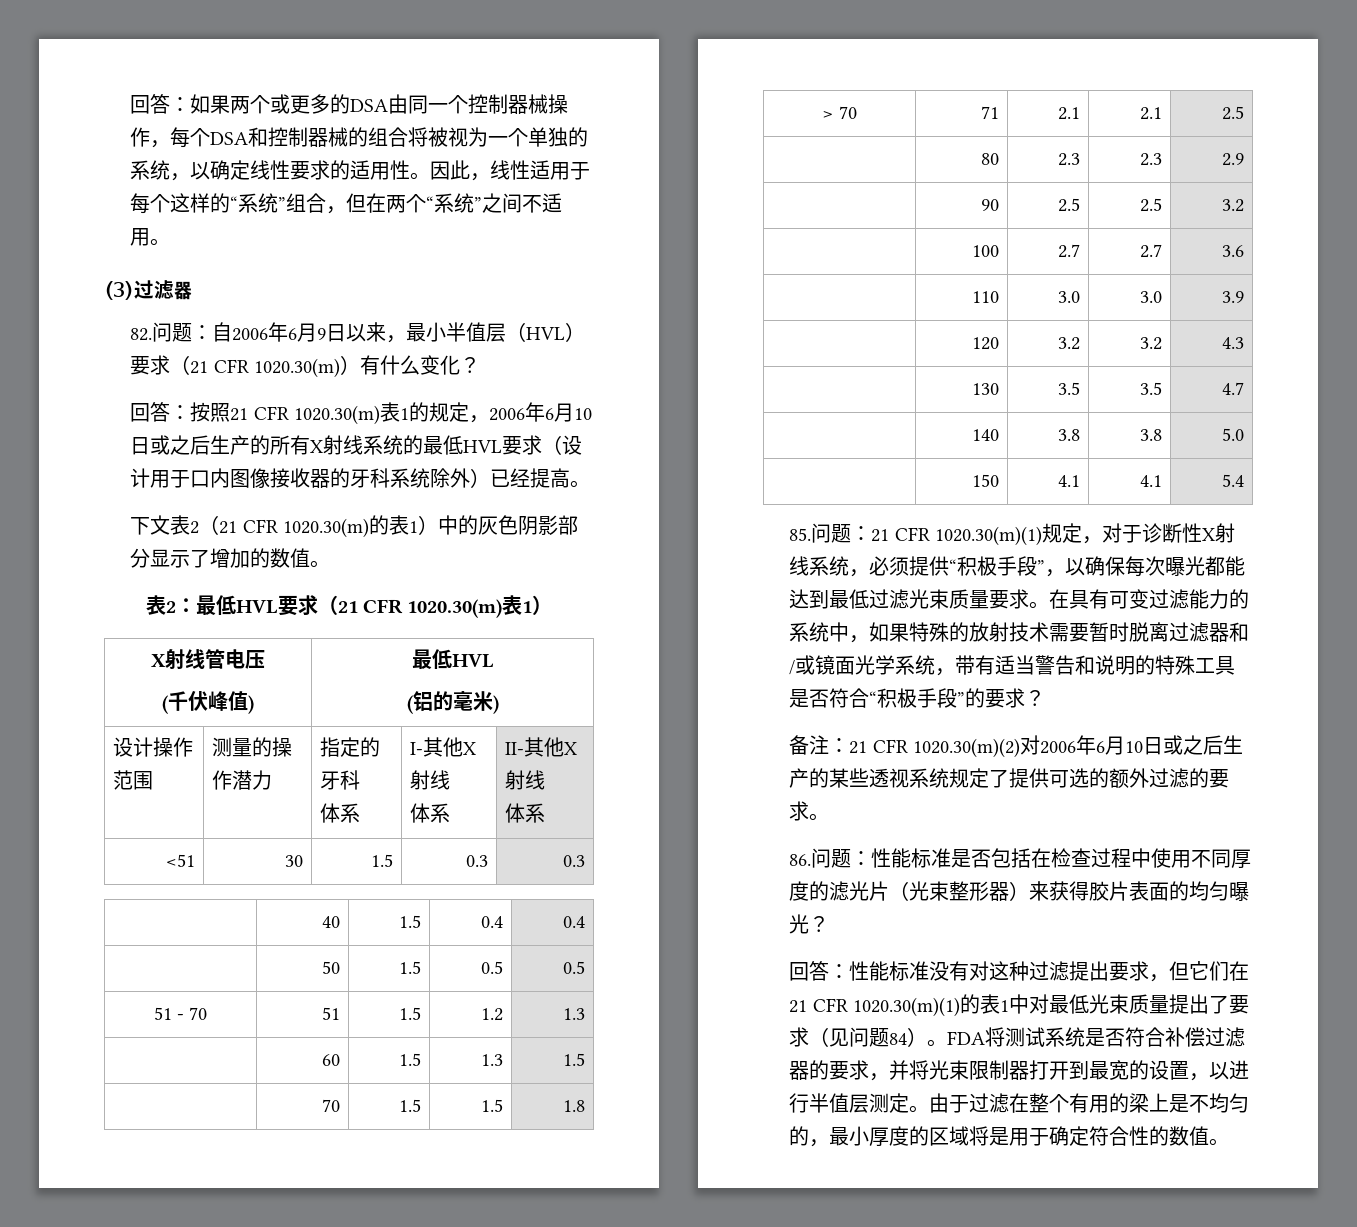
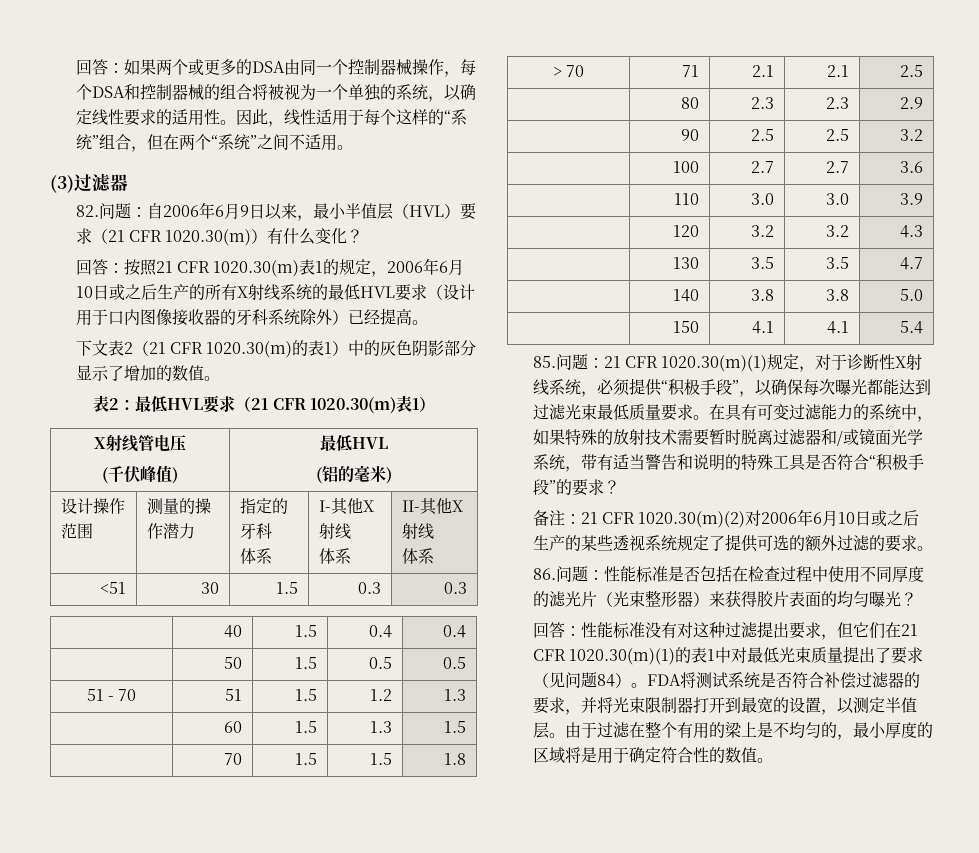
- 85.问题：21 CFR 1020.30(m)(1)规定，对于诊断性X射线系统，必须提供“积极手段”，以确保每次曝光都能达到最低过滤光束质量要求。
+ 85.问题：21 CFR 1020.30(m)(1)规定，对于诊断性X射线系统，必须提供“积极手段”，以确保每次曝光都能达到过滤光束最低质量要求。
- FDA将测试系统是否符合补偿过滤器的要求，并将光束限制器打开到最宽的设置，以进行半值层测定。
+ FDA将测试系统是否符合补偿过滤器的要求，并将光束限制器打开到最宽的设置，以测定半值层。

